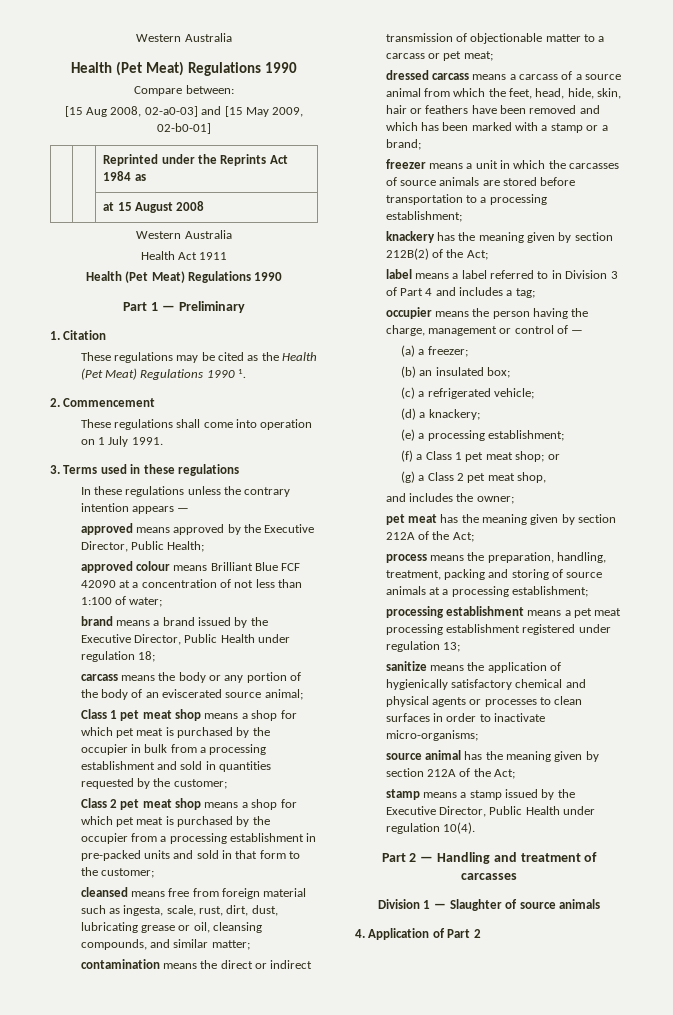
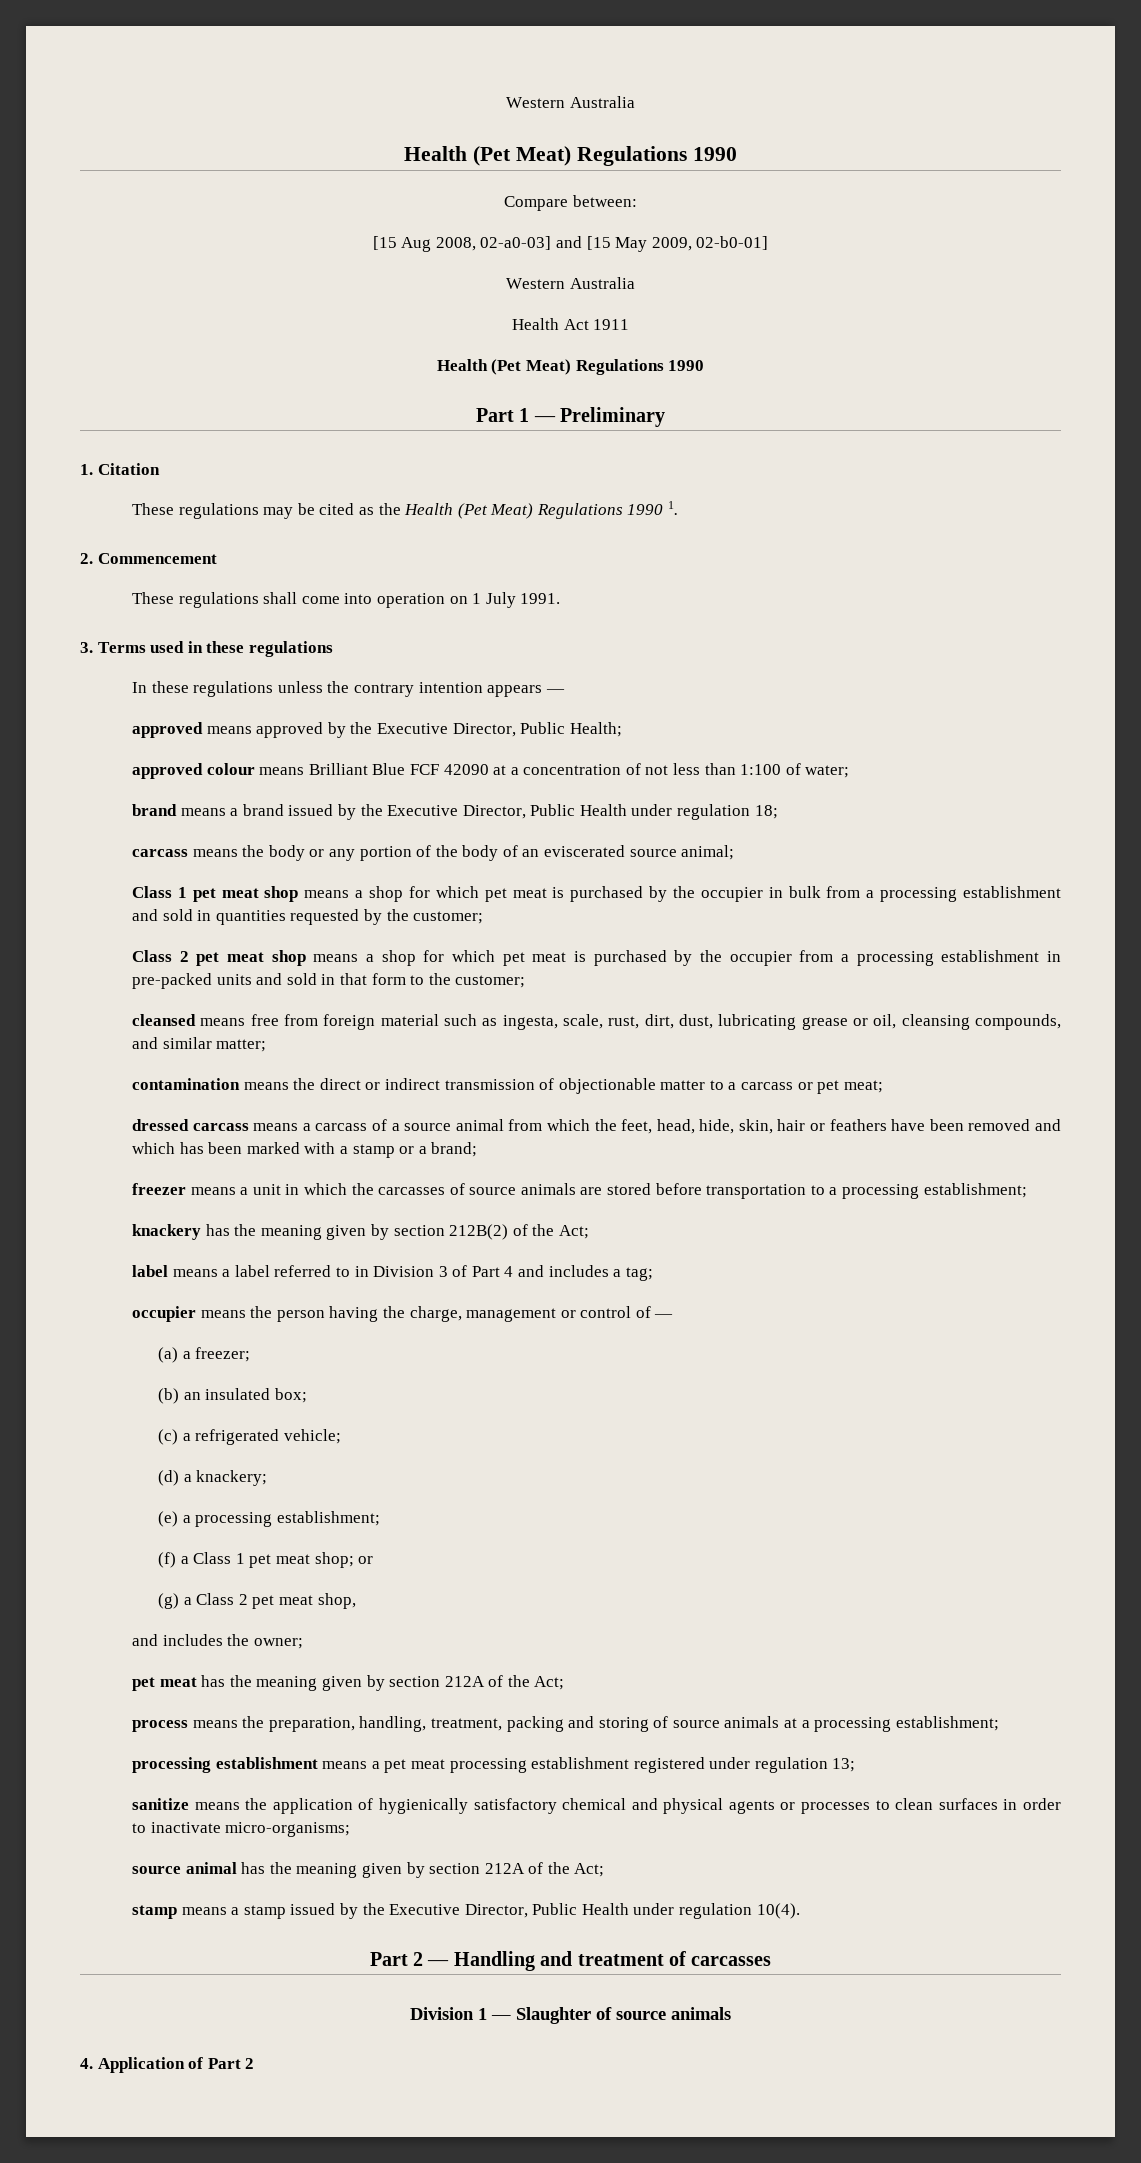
- | | Reprinted under the Reprints Act 1984 as
- | | at 15 August 2008

